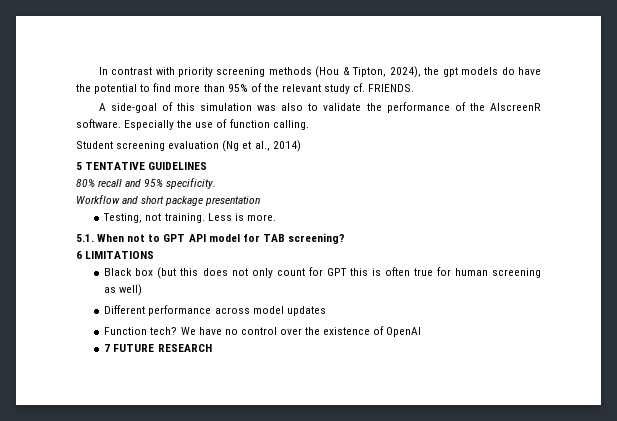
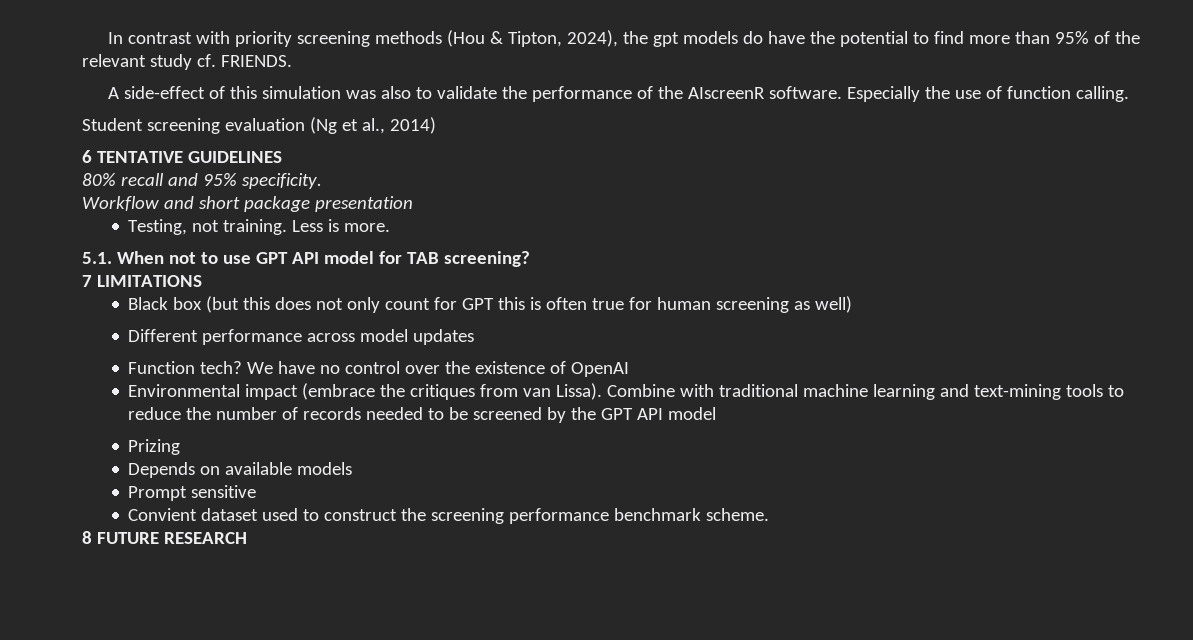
- A side-goal of this simulation was also to validate the performance of the AIscreenR software.
+ A side-effect of this simulation was also to validate the performance of the AIscreenR software.
- 5 TENTATIVE GUIDELINES
+ 6 TENTATIVE GUIDELINES
- 5.1. When not to GPT API model for TAB screening?
+ 5.1. When not to use GPT API model for TAB screening?
- 6 LIMITATIONS
+ 7 LIMITATIONS
- 7 FUTURE RESEARCH
+ Environmental impact (embrace the critiques from van Lissa). Combine with traditional machine learning and text-mining tools to reduce the number of records needed to be screened by the GPT API model
+ Prizing
+ Depends on available models
+ Prompt sensitive
+ Convient dataset used to construct the screening performance benchmark scheme.
+ 8 FUTURE RESEARCH

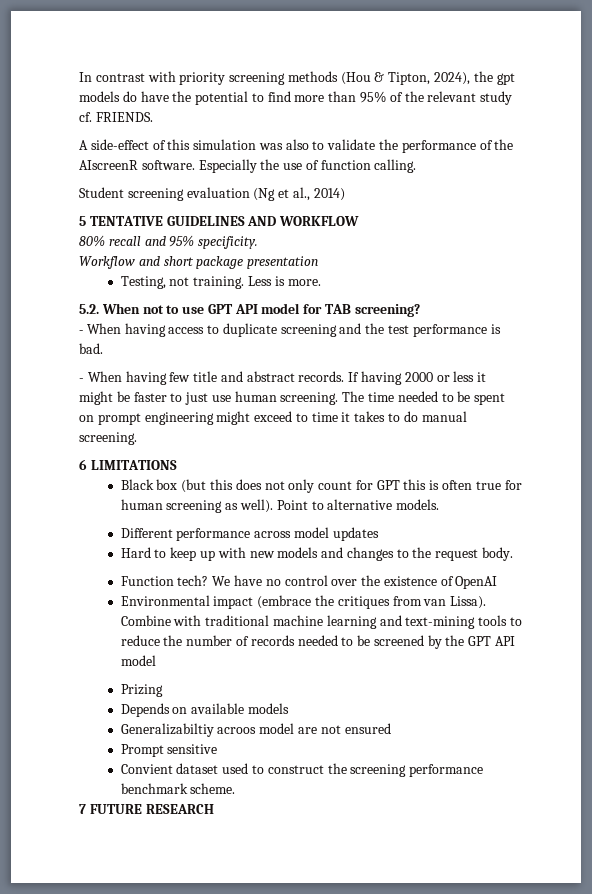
- 6 TENTATIVE GUIDELINES
+ 5 TENTATIVE GUIDELINES AND WORKFLOW
- 5.1. When not to use GPT API model for TAB screening?
+ 5.2. When not to use GPT API model for TAB screening?
- 7 LIMITATIONS
+ - When having access to duplicate screening and the test performance is bad.
+ - When having few title and abstract records. If having 2000 or less it might be faster to just use human screening. The time needed to be spent on prompt engineering might exceed to time it takes to do manual screening.
+ 6 LIMITATIONS
- Black box (but this does not only count for GPT this is often true for human screening as well)
+ Black box (but this does not only count for GPT this is often true for human screening as well). Point to alternative models.
+ Hard to keep up with new models and changes to the request body.
+ Generalizabiltiy acroos model are not ensured
- 8 FUTURE RESEARCH
+ 7 FUTURE RESEARCH

